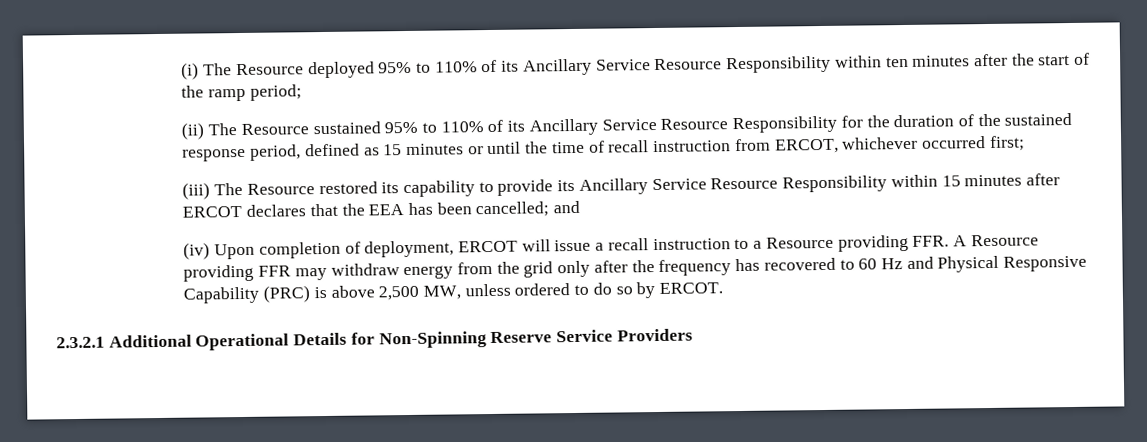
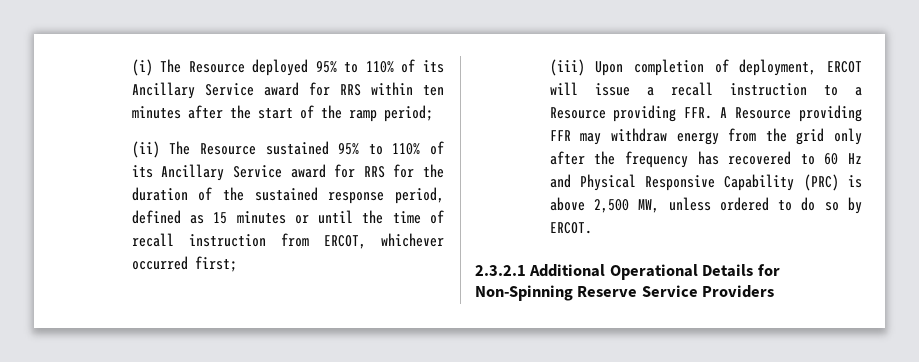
- (i) The Resource deployed 95% to 110% of its Ancillary Service Resource Responsibility within ten minutes after the start of the ramp period;
+ (i) The Resource deployed 95% to 110% of its Ancillary Service award for RRS within ten minutes after the start of the ramp period;
- (ii) The Resource sustained 95% to 110% of its Ancillary Service Resource Responsibility for the duration of the sustained response period, defined as 15 minutes or until the time of recall instruction from ERCOT, whichever occurred first;
+ (ii) The Resource sustained 95% to 110% of its Ancillary Service award for RRS for the duration of the sustained response period, defined as 15 minutes or until the time of recall instruction from ERCOT, whichever occurred first;
- (iii) The Resource restored its capability to provide its Ancillary Service Resource Responsibility within 15 minutes after ERCOT declares that the EEA has been cancelled; and
- (iv) Upon completion of deployment, ERCOT will issue a recall instruction to a Resource providing FFR. A Resource providing FFR may withdraw energy from the grid only after the frequency has recovered to 60 Hz and Physical Responsive Capability (PRC) is above 2,500 MW, unless ordered to do so by ERCOT.
+ (iii) Upon completion of deployment, ERCOT will issue a recall instruction to a Resource providing FFR. A Resource providing FFR may withdraw energy from the grid only after the frequency has recovered to 60 Hz and Physical Responsive Capability (PRC) is above 2,500 MW, unless ordered to do so by ERCOT.

